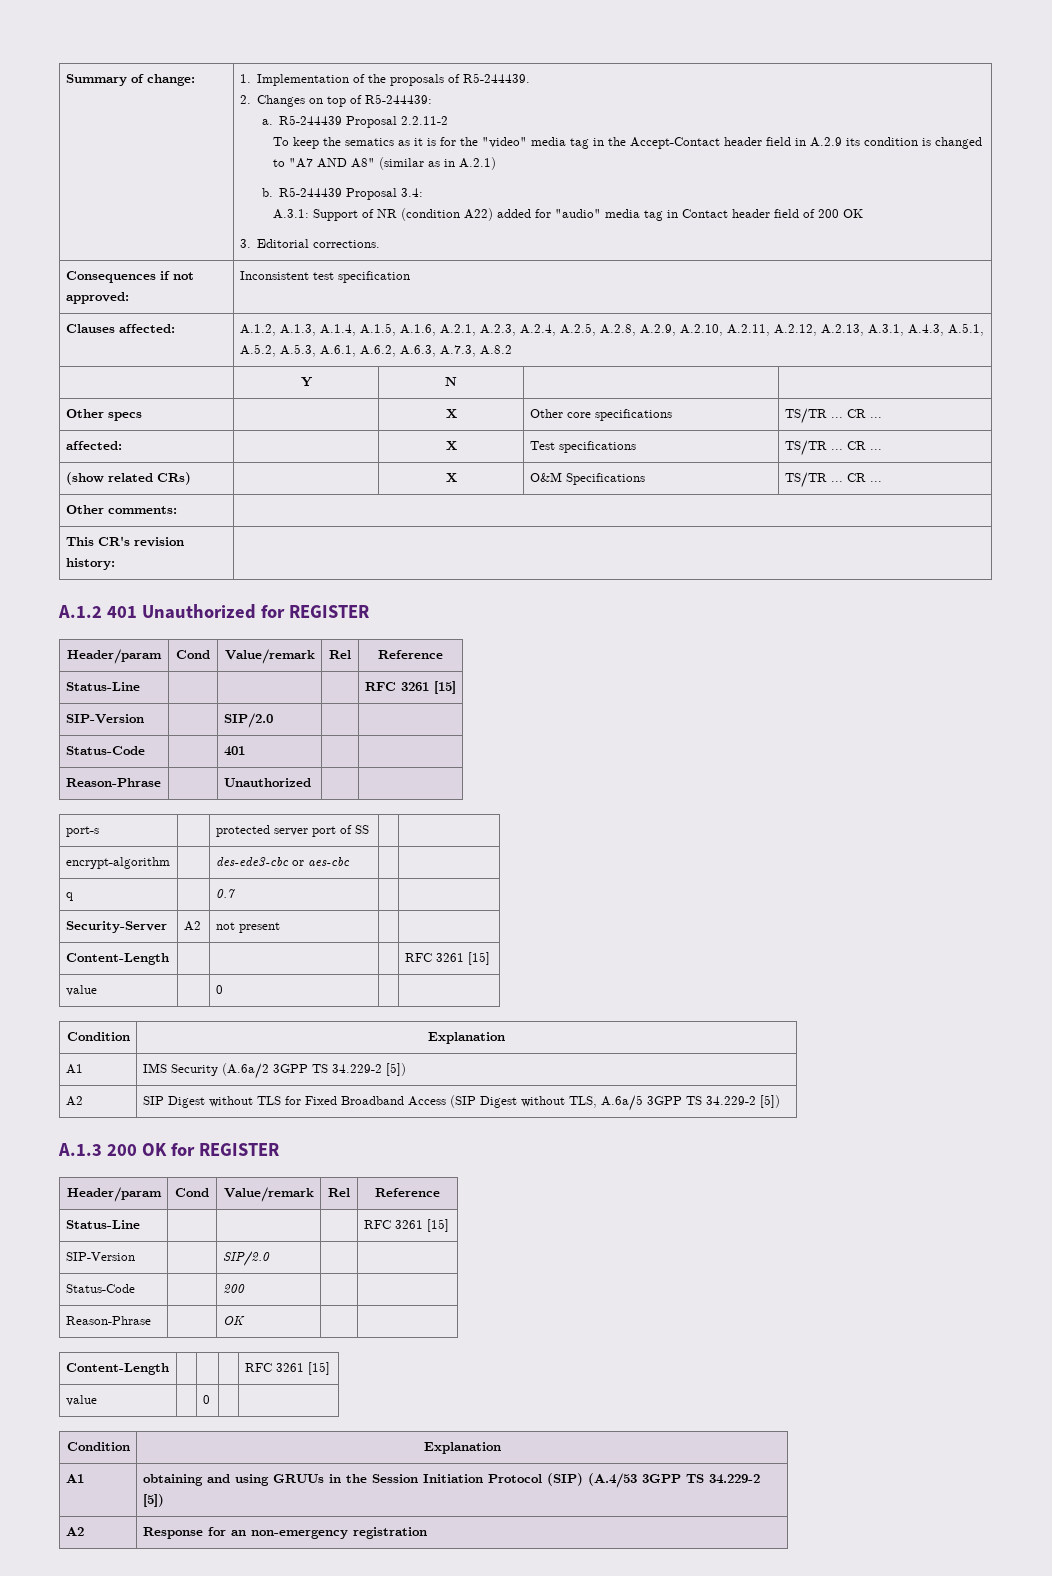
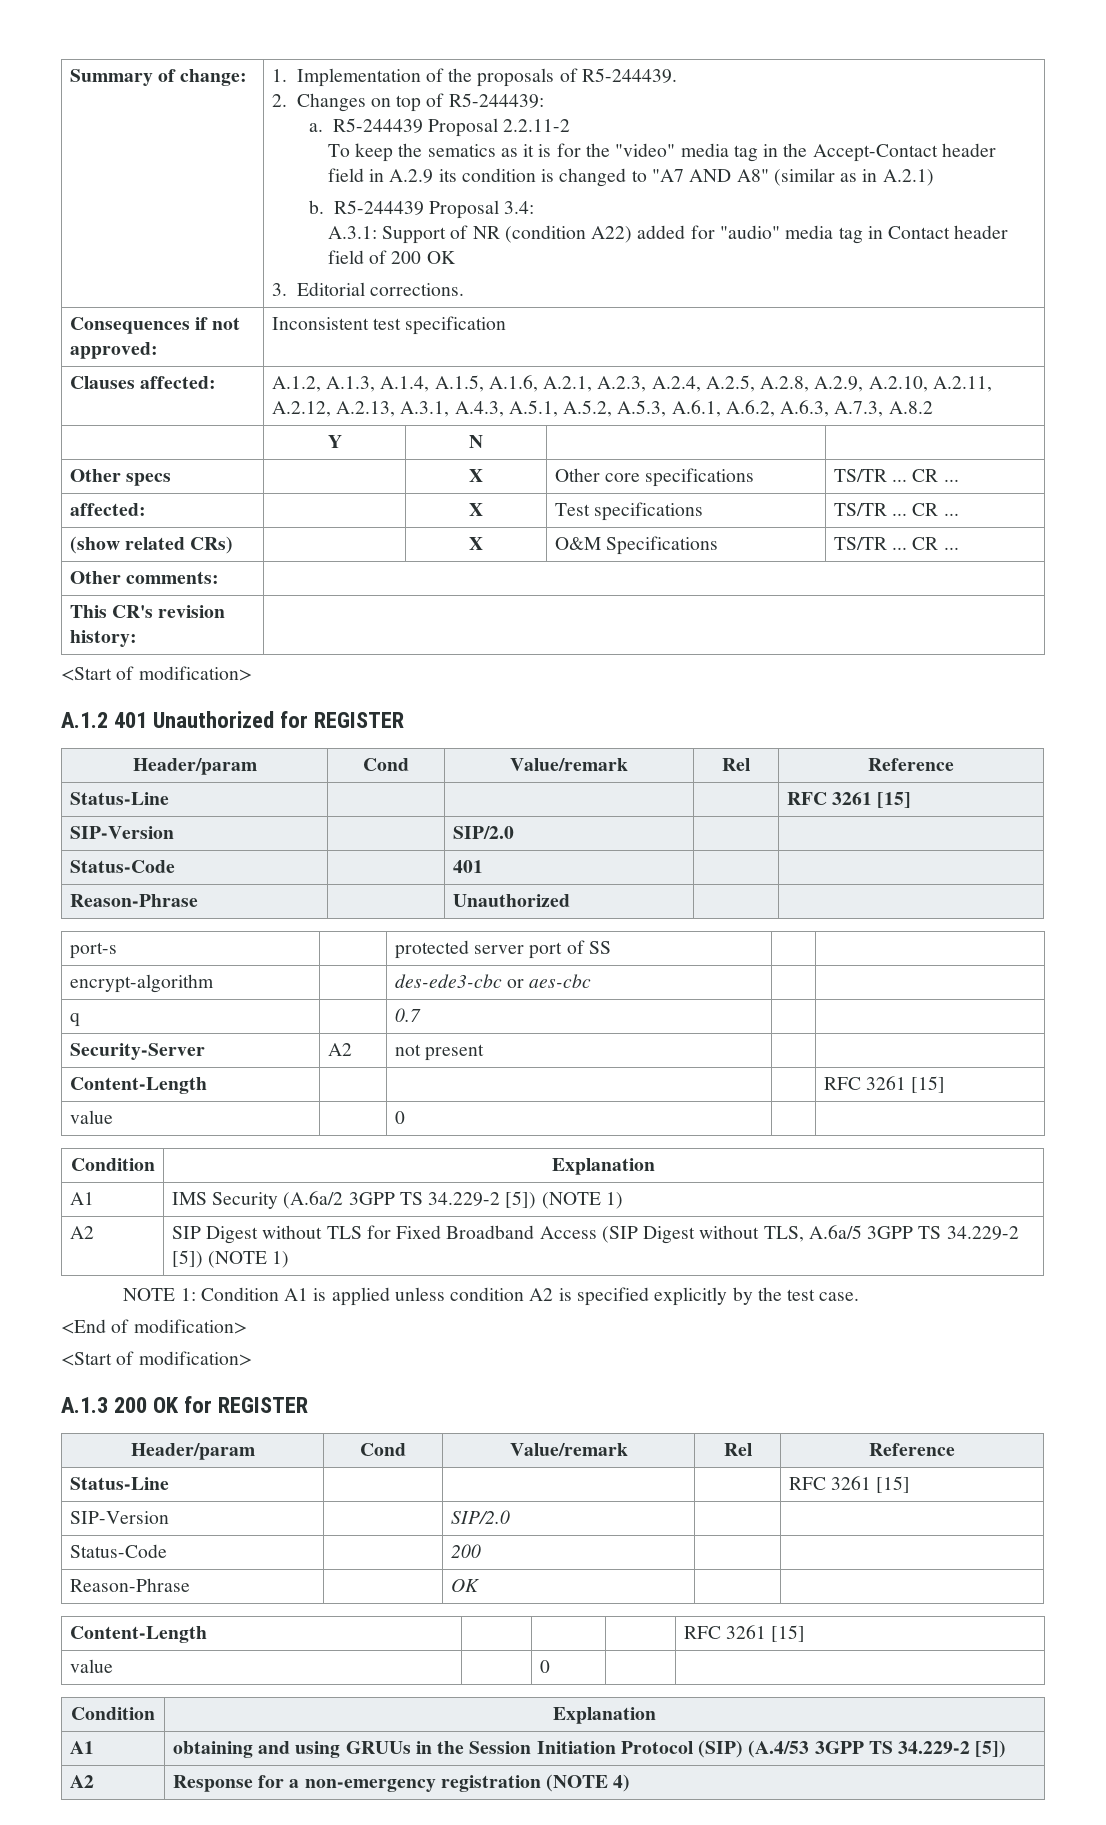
  This CR's revision history: |
+ <Start of modification>
- A1 | IMS Security (A.6a/2 3GPP TS 34.229-2 [5])
+ A1 | IMS Security (A.6a/2 3GPP TS 34.229-2 [5]) (NOTE 1)
- A2 | SIP Digest without TLS for Fixed Broadband Access (SIP Digest without TLS, A.6a/5 3GPP TS 34.229-2 [5])
+ A2 | SIP Digest without TLS for Fixed Broadband Access (SIP Digest without TLS, A.6a/5 3GPP TS 34.229-2 [5]) (NOTE 1)
+ NOTE 1: Condition A1 is applied unless condition A2 is specified explicitly by the test case.
+ <End of modification>
+ <Start of modification>
- A2 | Response for an non-emergency registration
+ A2 | Response for a non-emergency registration (NOTE 4)

